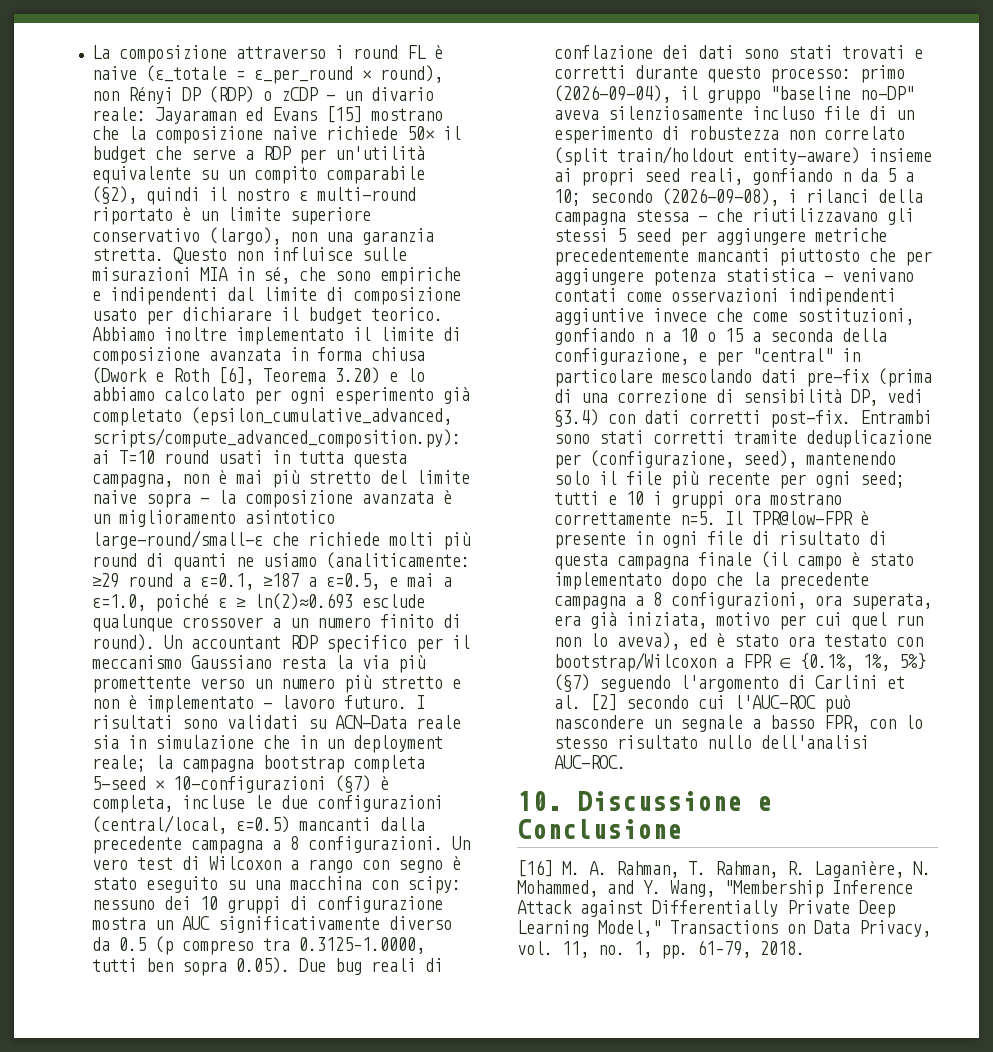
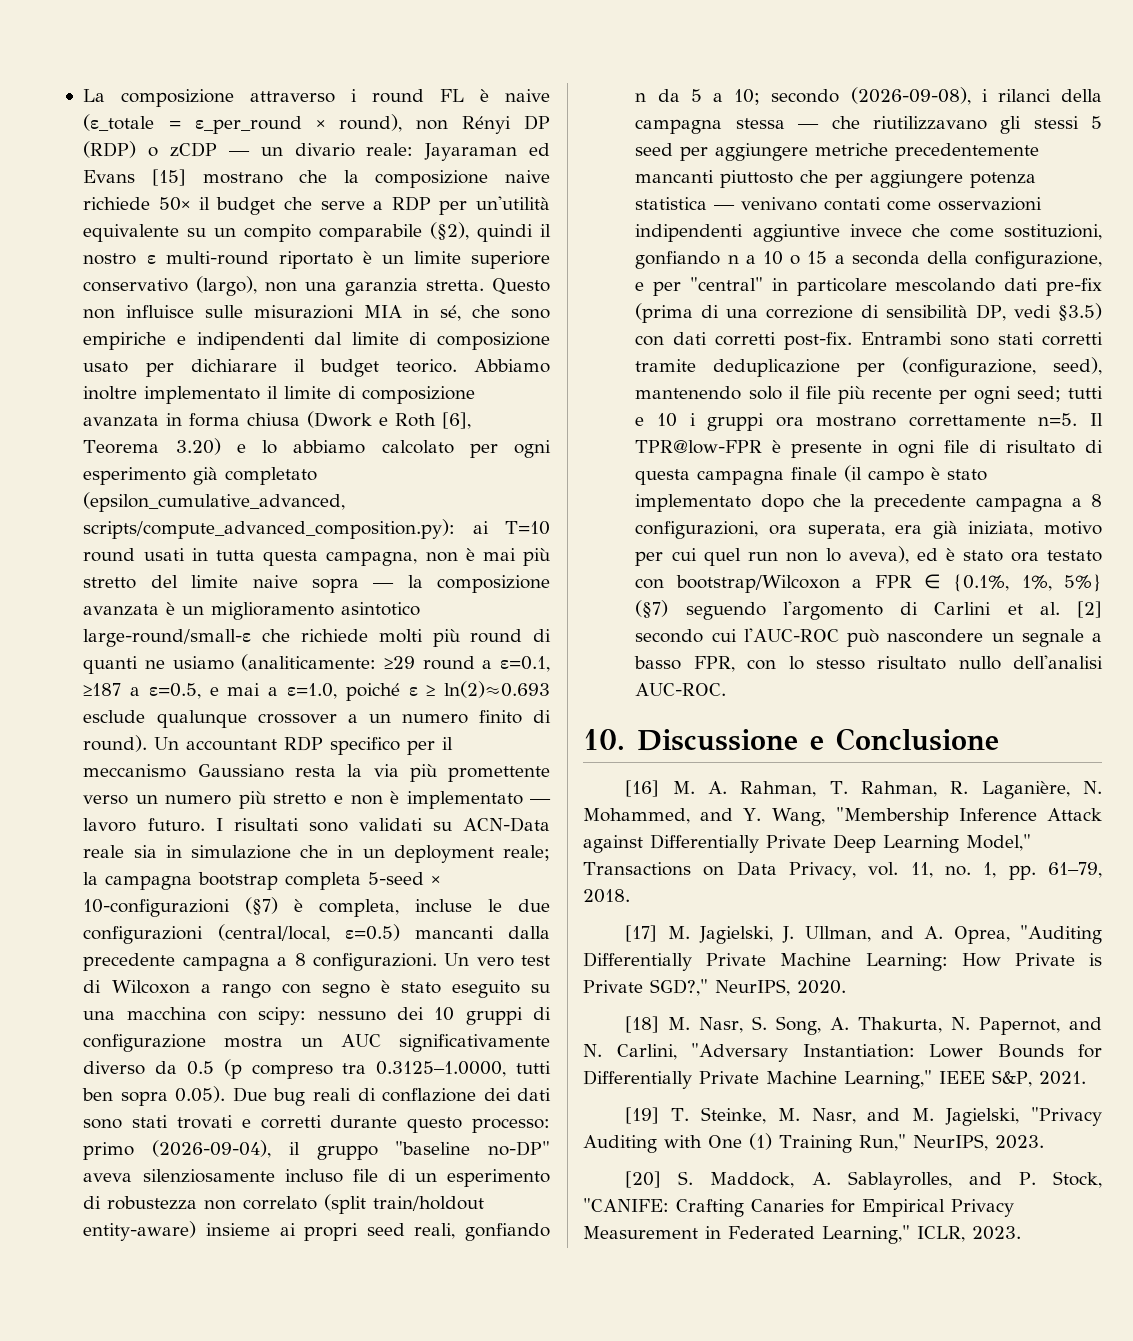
- secondo (2026-09-08), i rilanci della campagna stessa — che riutilizzavano gli stessi 5 seed per aggiungere metriche precedentemente mancanti piuttosto che per aggiungere potenza statistica — venivano contati come osservazioni indipendenti aggiuntive invece che come sostituzioni, gonfiando n a 10 o 15 a seconda della configurazione, e per "central" in particolare mescolando dati pre-fix (prima di una correzione di sensibilità DP, vedi §3.4) con dati corretti post-fix.
+ secondo (2026-09-08), i rilanci della campagna stessa — che riutilizzavano gli stessi 5 seed per aggiungere metriche precedentemente mancanti piuttosto che per aggiungere potenza statistica — venivano contati come osservazioni indipendenti aggiuntive invece che come sostituzioni, gonfiando n a 10 o 15 a seconda della configurazione, e per "central" in particolare mescolando dati pre-fix (prima di una correzione di sensibilità DP, vedi §3.5) con dati corretti post-fix.
+ [17] M. Jagielski, J. Ullman, and A. Oprea, "Auditing Differentially Private Machine Learning: How Private is Private SGD?," NeurIPS, 2020.
+ [18] M. Nasr, S. Song, A. Thakurta, N. Papernot, and N. Carlini, "Adversary Instantiation: Lower Bounds for Differentially Private Machine Learning," IEEE S&P, 2021.
+ [19] T. Steinke, M. Nasr, and M. Jagielski, "Privacy Auditing with One (1) Training Run," NeurIPS, 2023.
+ [20] S. Maddock, A. Sablayrolles, and P. Stock, "CANIFE: Crafting Canaries for Empirical Privacy Measurement in Federated Learning," ICLR, 2023.

